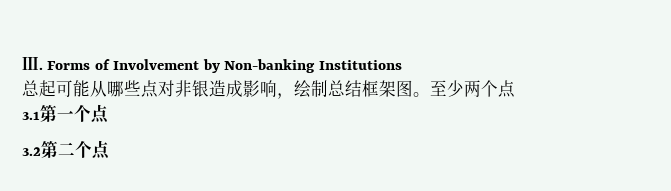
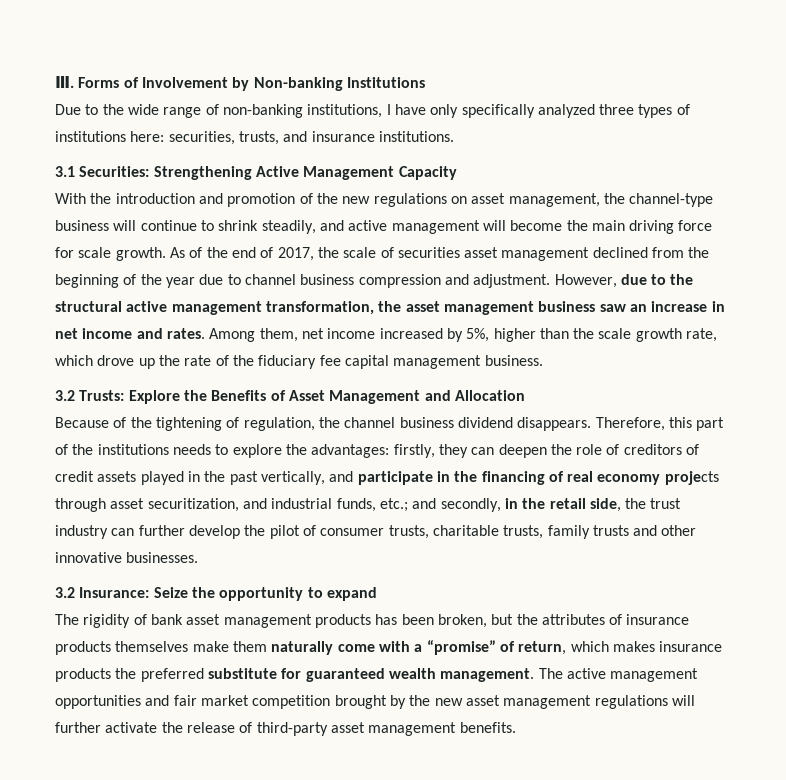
- 总起可能从哪些点对非银造成影响，绘制总结框架图。至少两个点
- 3.1第一个点
- 3.2第二个点
+ Due to the wide range of non-banking institutions, I have only specifically analyzed three types of institutions here: securities, trusts, and insurance institutions.
+ 3.1 Securities: Strengthening Active Management Capacity
+ With the introduction and promotion of the new regulations on asset management, the channel-type business will continue to shrink steadily, and active management will become the main driving force for scale growth. As of the end of 2017, the scale of securities asset management declined from the beginning of the year due to channel business compression and adjustment. However, due to the structural active management transformation, the asset management business saw an increase in net income and rates. Among them, net income increased by 5%, higher than the scale growth rate, which drove up the rate of the fiduciary fee capital management business.
+ 3.2 Trusts: Explore the Benefits of Asset Management and Allocation
+ Because of the tightening of regulation, the channel business dividend disappears. Therefore, this part of the institutions needs to explore the advantages: firstly, they can deepen the role of creditors of credit assets played in the past vertically, and participate in the financing of real economy projects through asset securitization, and industrial funds, etc.; and secondly, in the retail side, the trust industry can further develop the pilot of consumer trusts, charitable trusts, family trusts and other innovative businesses.
+ 3.2 Insurance: Seize the opportunity to expand
+ The rigidity of bank asset management products has been broken, but the attributes of insurance products themselves make them naturally come with a “promise” of return, which makes insurance products the preferred substitute for guaranteed wealth management. The active management opportunities and fair market competition brought by the new asset management regulations will further activate the release of third-party asset management benefits.

